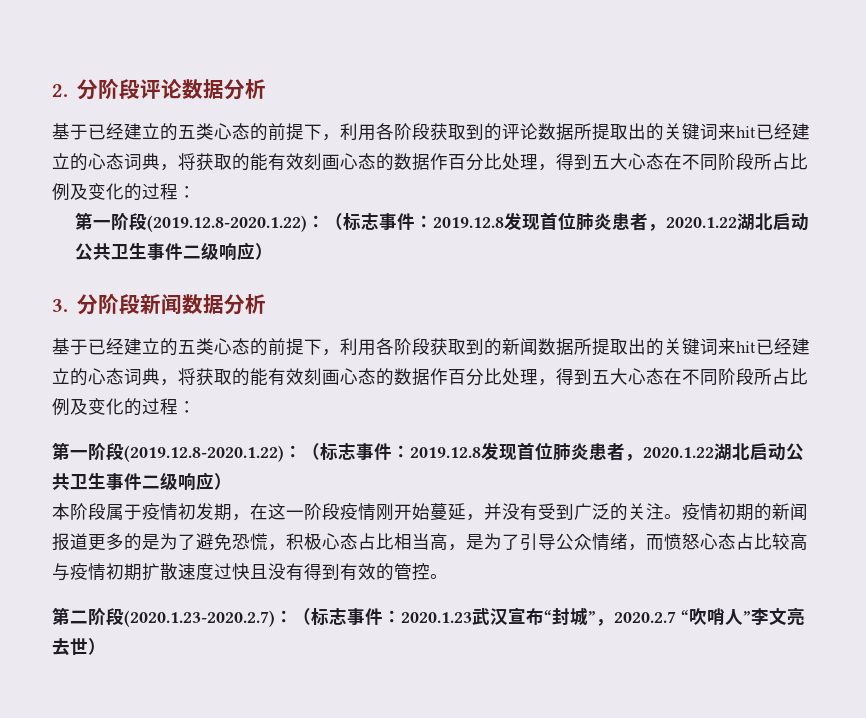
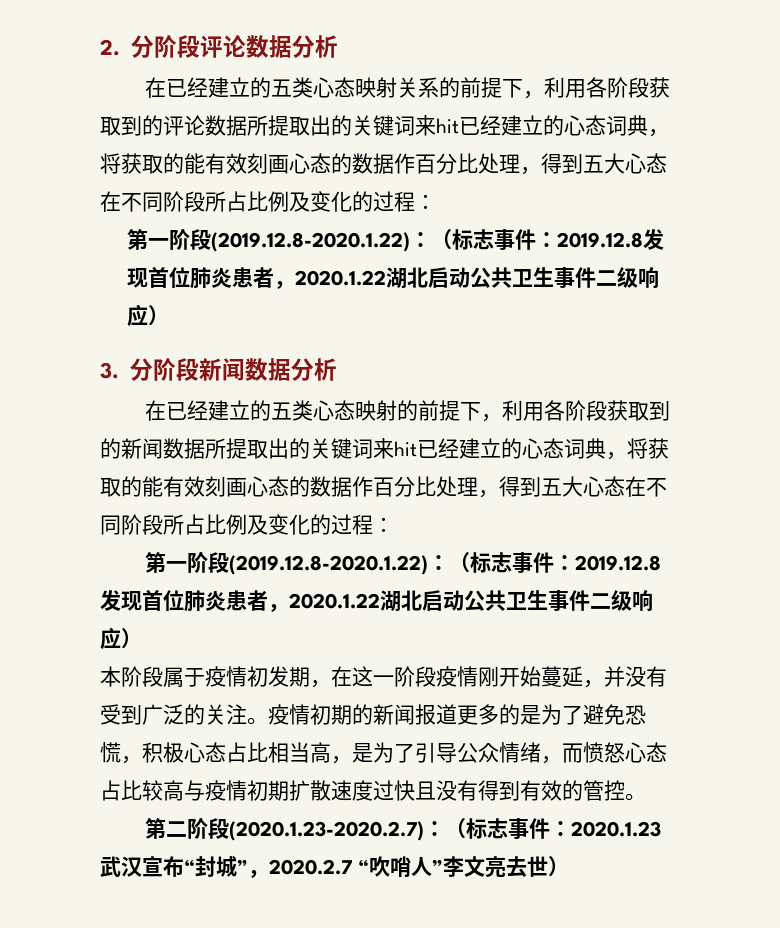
- 基于已经建立的五类心态的前提下，利用各阶段获取到的评论数据所提取出的关键词来hit已经建立的心态词典，将获取的能有效刻画心态的数据作百分比处理，得到五大心态在不同阶段所占比例及变化的过程：
+ 在已经建立的五类心态映射关系的前提下，利用各阶段获取到的评论数据所提取出的关键词来hit已经建立的心态词典，将获取的能有效刻画心态的数据作百分比处理，得到五大心态在不同阶段所占比例及变化的过程：
- 基于已经建立的五类心态的前提下，利用各阶段获取到的新闻数据所提取出的关键词来hit已经建立的心态词典，将获取的能有效刻画心态的数据作百分比处理，得到五大心态在不同阶段所占比例及变化的过程：
+ 在已经建立的五类心态映射的前提下，利用各阶段获取到的新闻数据所提取出的关键词来hit已经建立的心态词典，将获取的能有效刻画心态的数据作百分比处理，得到五大心态在不同阶段所占比例及变化的过程：

